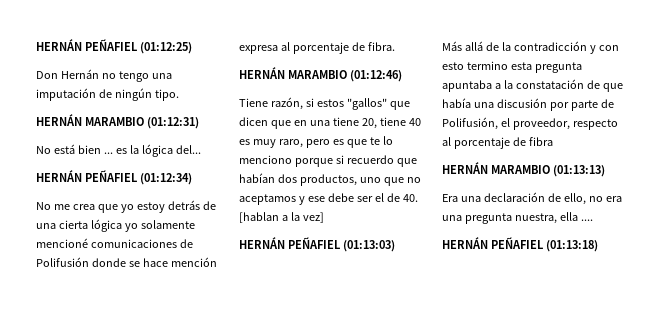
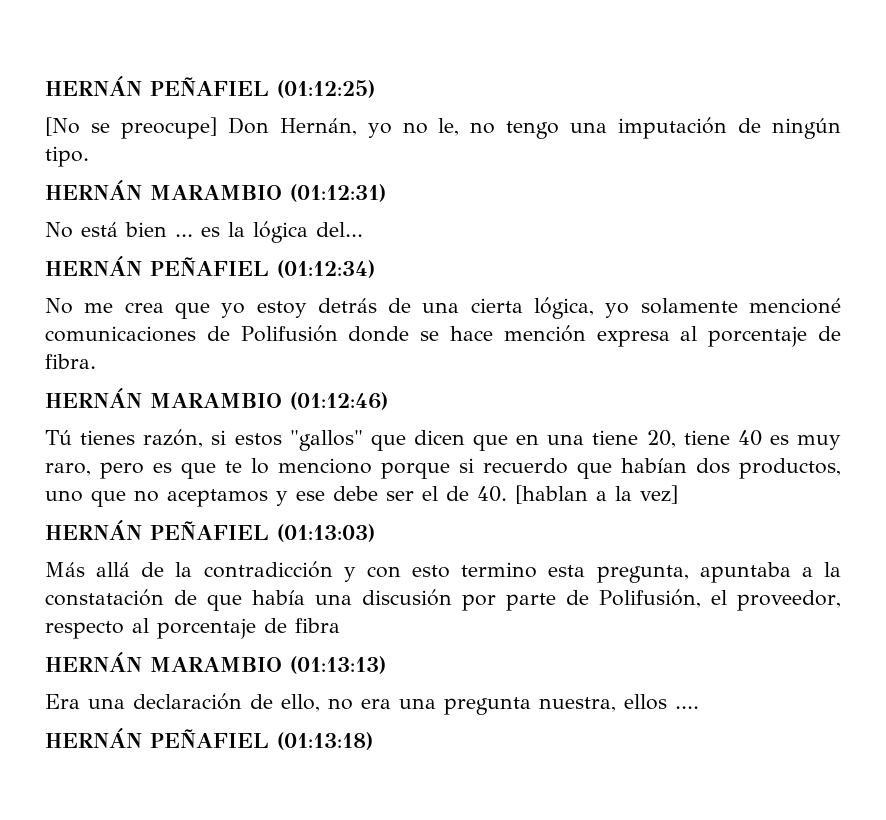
- Don Hernán no tengo una imputación de ningún tipo.
+ [No se preocupe] Don Hernán, yo no le, no tengo una imputación de ningún tipo.
- No me crea que yo estoy detrás de una cierta lógica yo solamente mencioné comunicaciones de Polifusión donde se hace mención expresa al porcentaje de fibra.
+ No me crea que yo estoy detrás de una cierta lógica, yo solamente mencioné comunicaciones de Polifusión donde se hace mención expresa al porcentaje de fibra.
- Tiene razón, si estos "gallos" que dicen que en una tiene 20, tiene 40 es muy raro, pero es que te lo menciono porque si recuerdo que habían dos productos, uno que no aceptamos y ese debe ser el de 40. [hablan a la vez]
+ Tú tienes razón, si estos "gallos" que dicen que en una tiene 20, tiene 40 es muy raro, pero es que te lo menciono porque si recuerdo que habían dos productos, uno que no aceptamos y ese debe ser el de 40. [hablan a la vez]
- Más allá de la contradicción y con esto termino esta pregunta apuntaba a la constatación de que había una discusión por parte de Polifusión, el proveedor, respecto al porcentaje de fibra
+ Más allá de la contradicción y con esto termino esta pregunta, apuntaba a la constatación de que había una discusión por parte de Polifusión, el proveedor, respecto al porcentaje de fibra
- Era una declaración de ello, no era una pregunta nuestra, ella ....
+ Era una declaración de ello, no era una pregunta nuestra, ellos ....

